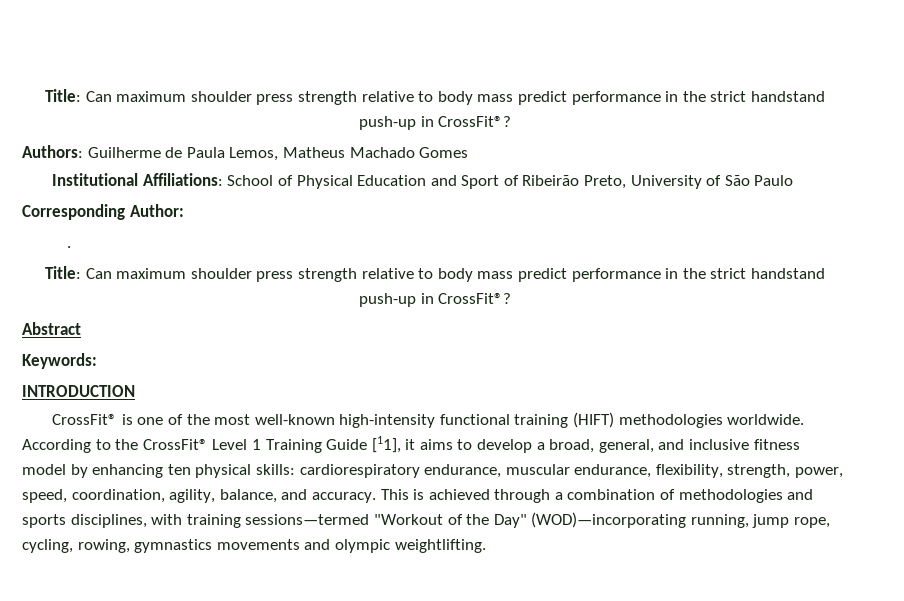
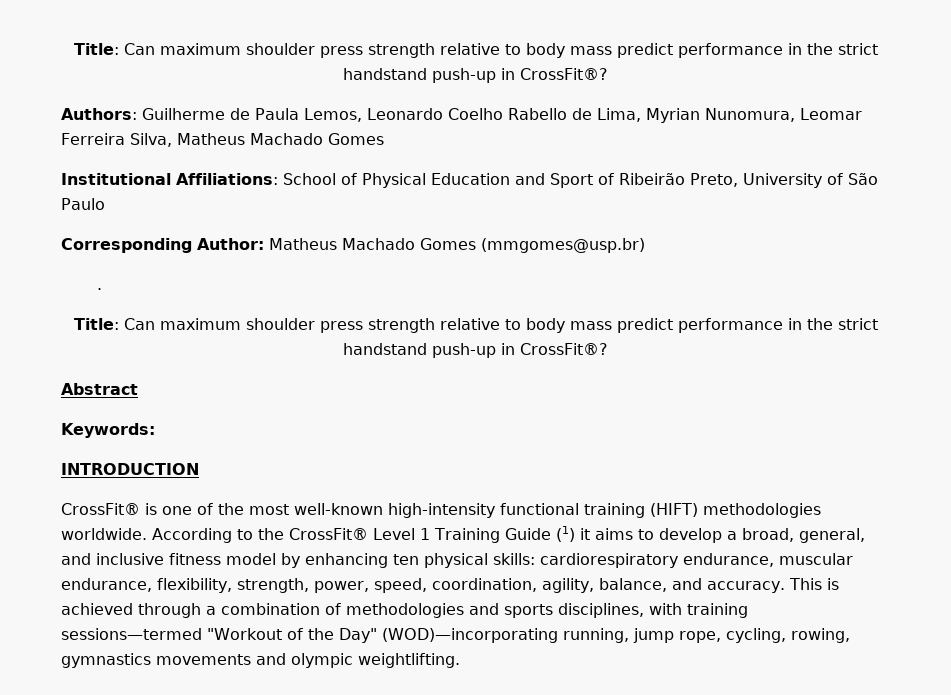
- Authors: Guilherme de Paula Lemos, Matheus Machado Gomes
+ Authors: Guilherme de Paula Lemos, Leonardo Coelho Rabello de Lima, Myrian Nunomura, Leomar Ferreira Silva, Matheus Machado Gomes
- Corresponding Author:
+ Corresponding Author: Matheus Machado Gomes (mmgomes@usp.br)
- According to the CrossFit® Level 1 Training Guide [11], it aims to develop a broad, general, and inclusive fitness model by enhancing ten physical skills: cardiorespiratory endurance, muscular endurance, flexibility, strength, power, speed, coordination, agility, balance, and accuracy.
+ According to the CrossFit® Level 1 Training Guide (1) it aims to develop a broad, general, and inclusive fitness model by enhancing ten physical skills: cardiorespiratory endurance, muscular endurance, flexibility, strength, power, speed, coordination, agility, balance, and accuracy.

